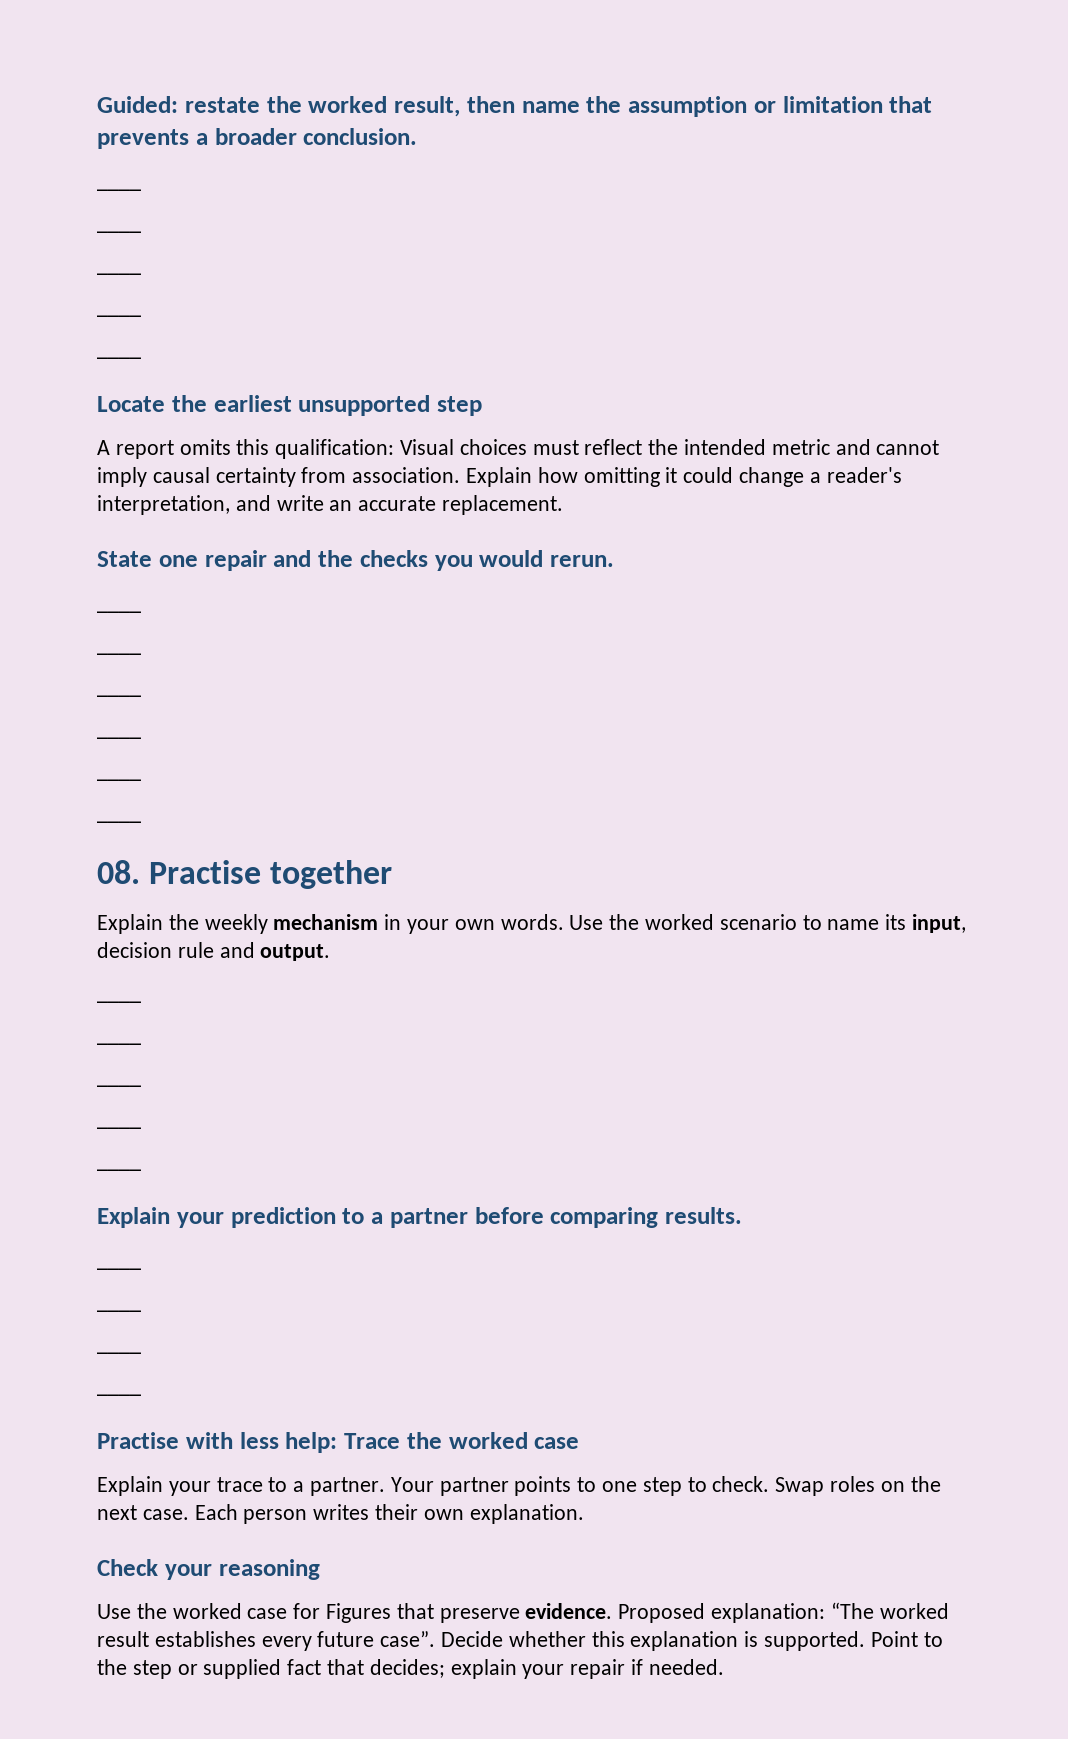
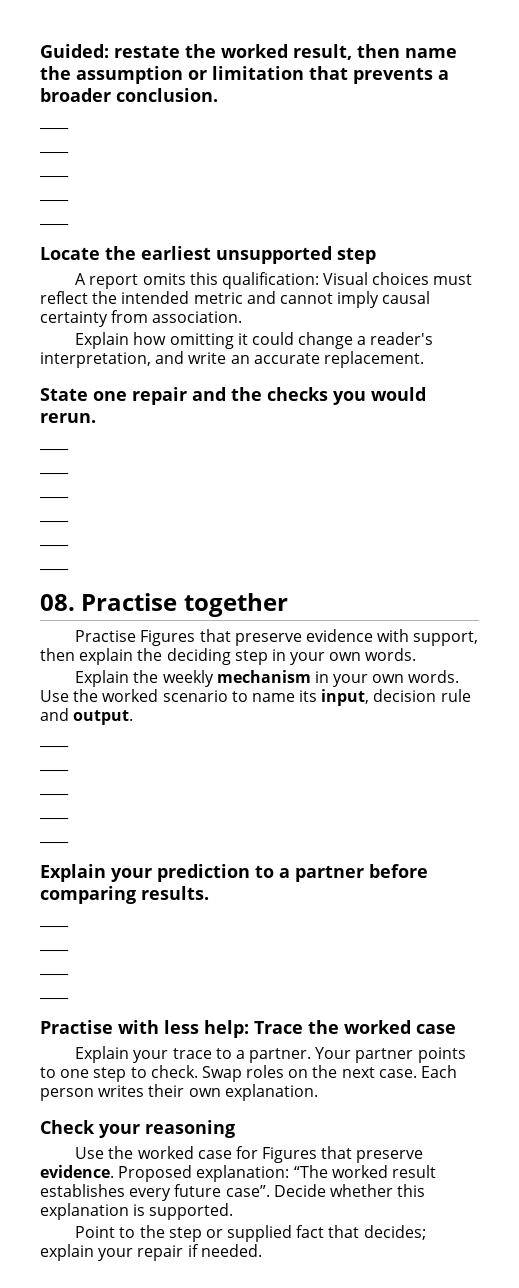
- A report omits this qualification: Visual choices must reflect the intended metric and cannot imply causal certainty from association. Explain how omitting it could change a reader's interpretation, and write an accurate replacement.
+ A report omits this qualification: Visual choices must reflect the intended metric and cannot imply causal certainty from association.
+ Explain how omitting it could change a reader's interpretation, and write an accurate replacement.
+ Practise Figures that preserve evidence with support, then explain the deciding step in your own words.
- Decide whether this explanation is supported. Point to the step or supplied fact that decides; explain your repair if needed.
+ Decide whether this explanation is supported.
+ Point to the step or supplied fact that decides; explain your repair if needed.

